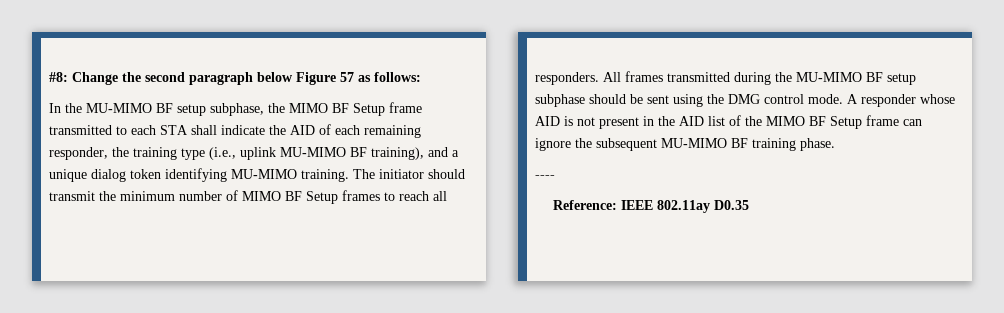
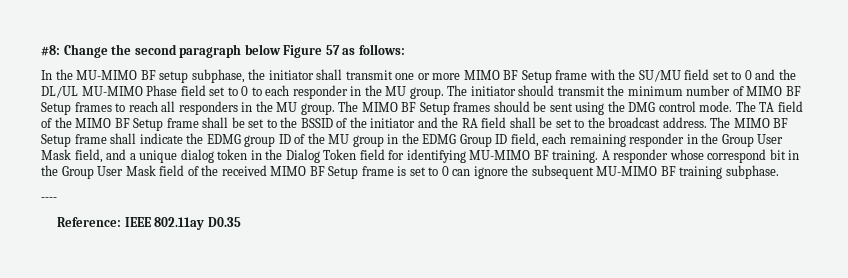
- In the MU-MIMO BF setup subphase, the MIMO BF Setup frame transmitted to each STA shall indicate the AID of each remaining responder, the training type (i.e., uplink MU-MIMO BF training), and a unique dialog token identifying MU-MIMO training.
+ In the MU-MIMO BF setup subphase, the initiator shall transmit one or more MIMO BF Setup frame with the SU/MU field set to 0 and the DL/UL MU-MIMO Phase field set to 0 to each responder in the MU group.
- The initiator should transmit the minimum number of MIMO BF Setup frames to reach all responders. All frames transmitted during the MU-MIMO BF setup subphase should be sent using the DMG control mode.
+ The initiator should transmit the minimum number of MIMO BF Setup frames to reach all responders in the MU group. The MIMO BF Setup frames should be sent using the DMG control mode.
- A responder whose AID is not present in the AID list of the MIMO BF Setup frame can ignore the subsequent MU-MIMO BF training phase.
+ The TA field of the MIMO BF Setup frame shall be set to the BSSID of the initiator and the RA field shall be set to the broadcast address. The MIMO BF Setup frame shall indicate the EDMG group ID of the MU group in the EDMG Group ID field, each remaining responder in the Group User Mask field, and a unique dialog token in the Dialog Token field for identifying MU-MIMO BF training. A responder whose correspond bit in the Group User Mask field of the received MIMO BF Setup frame is set to 0 can ignore the subsequent MU-MIMO BF training subphase.

